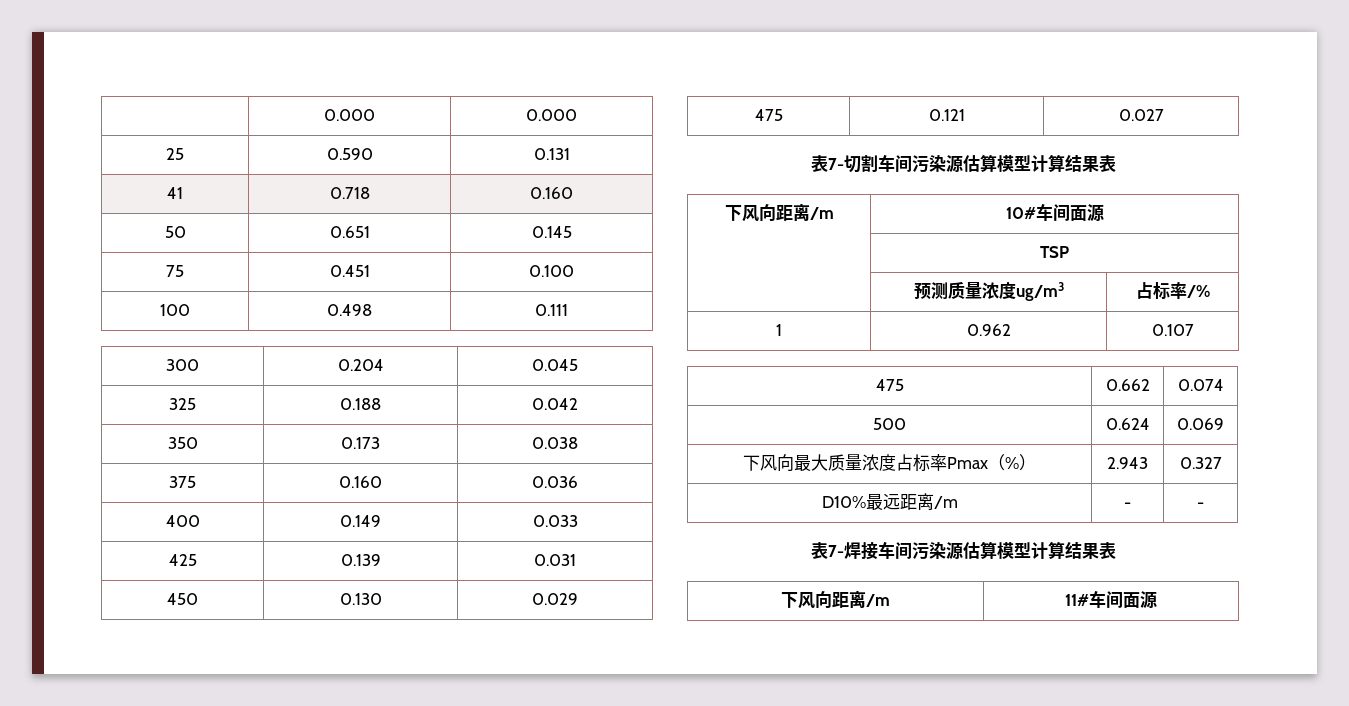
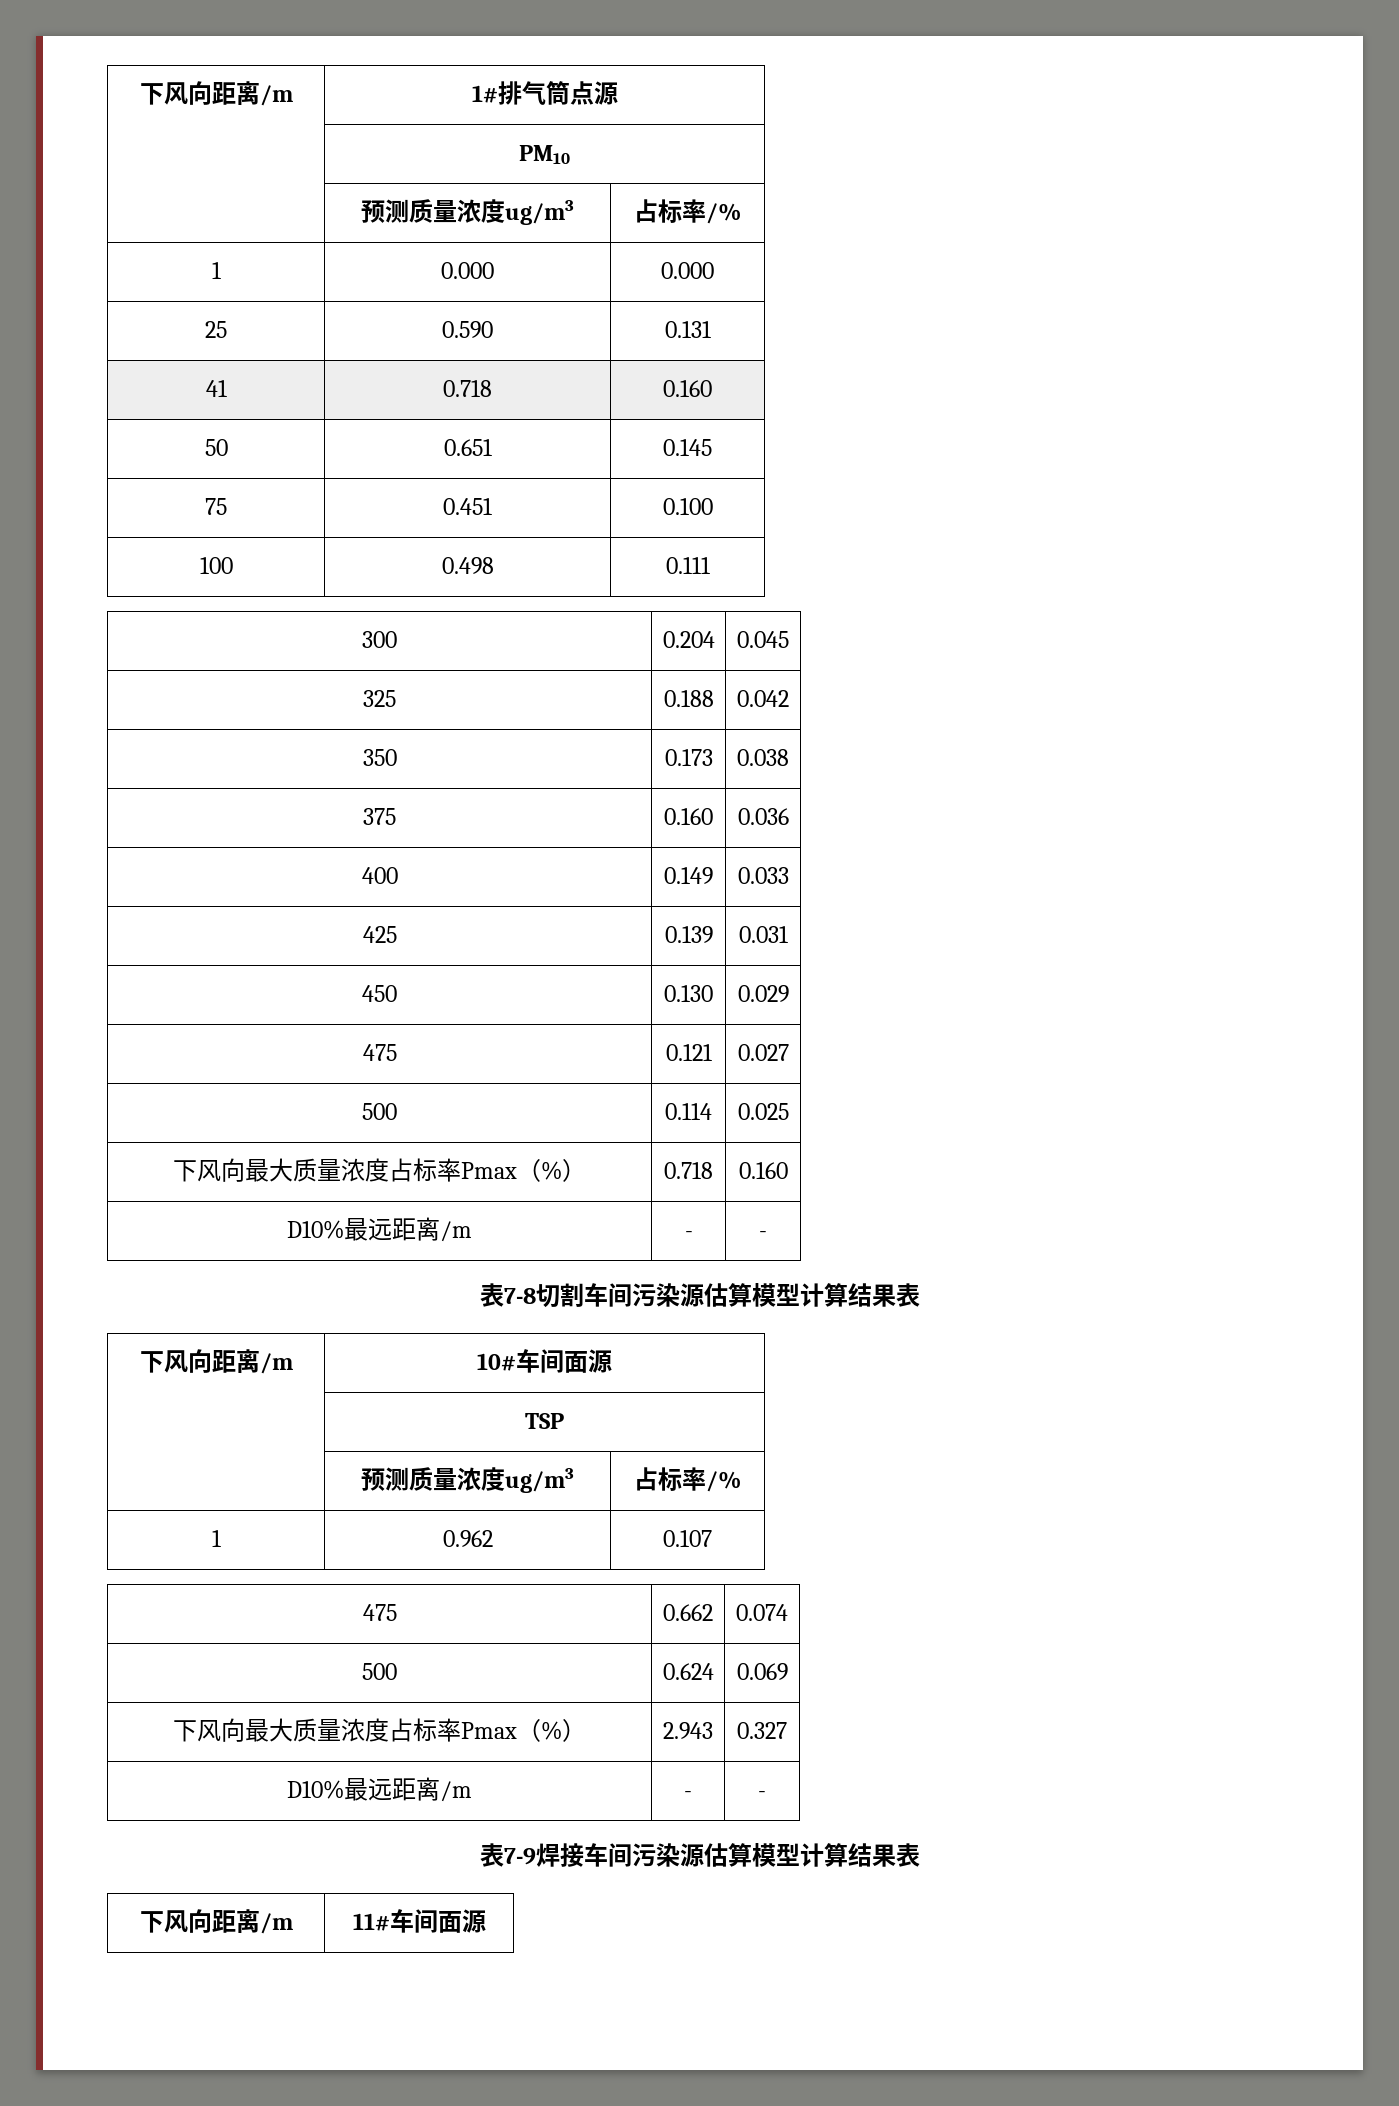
- | 0.000 | 0.000
+ 下风向距离/m | 1#排气筒点源
+ | PM10
+ | 预测质量浓度ug/m3 | 占标率/%
+ 1 | 0.000 | 0.000
- 表7-切割车间污染源估算模型计算结果表
+ 500 | 0.114 | 0.025
+ 下风向最大质量浓度占标率Pmax（%） | 0.718 | 0.160
+ D10%最远距离/m | - | -
+ 表7-8切割车间污染源估算模型计算结果表
- 表7-焊接车间污染源估算模型计算结果表
+ 表7-9焊接车间污染源估算模型计算结果表

